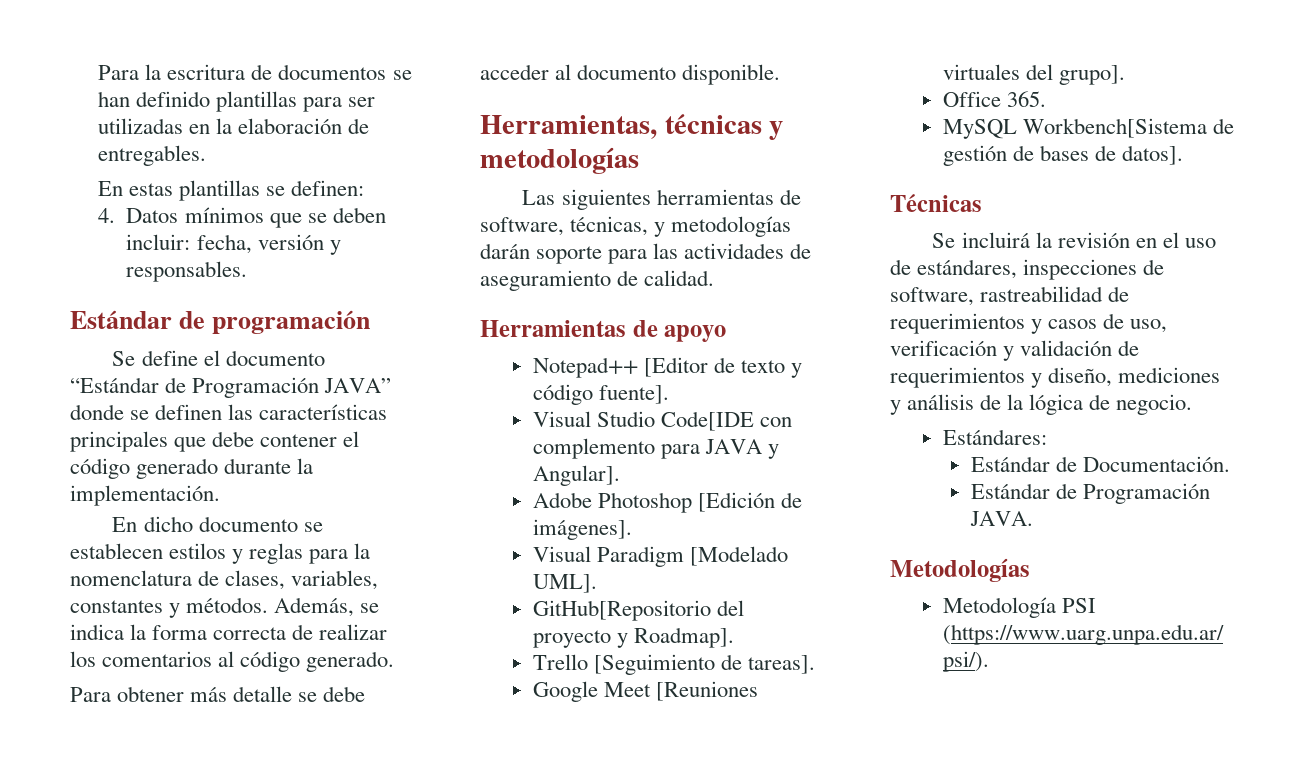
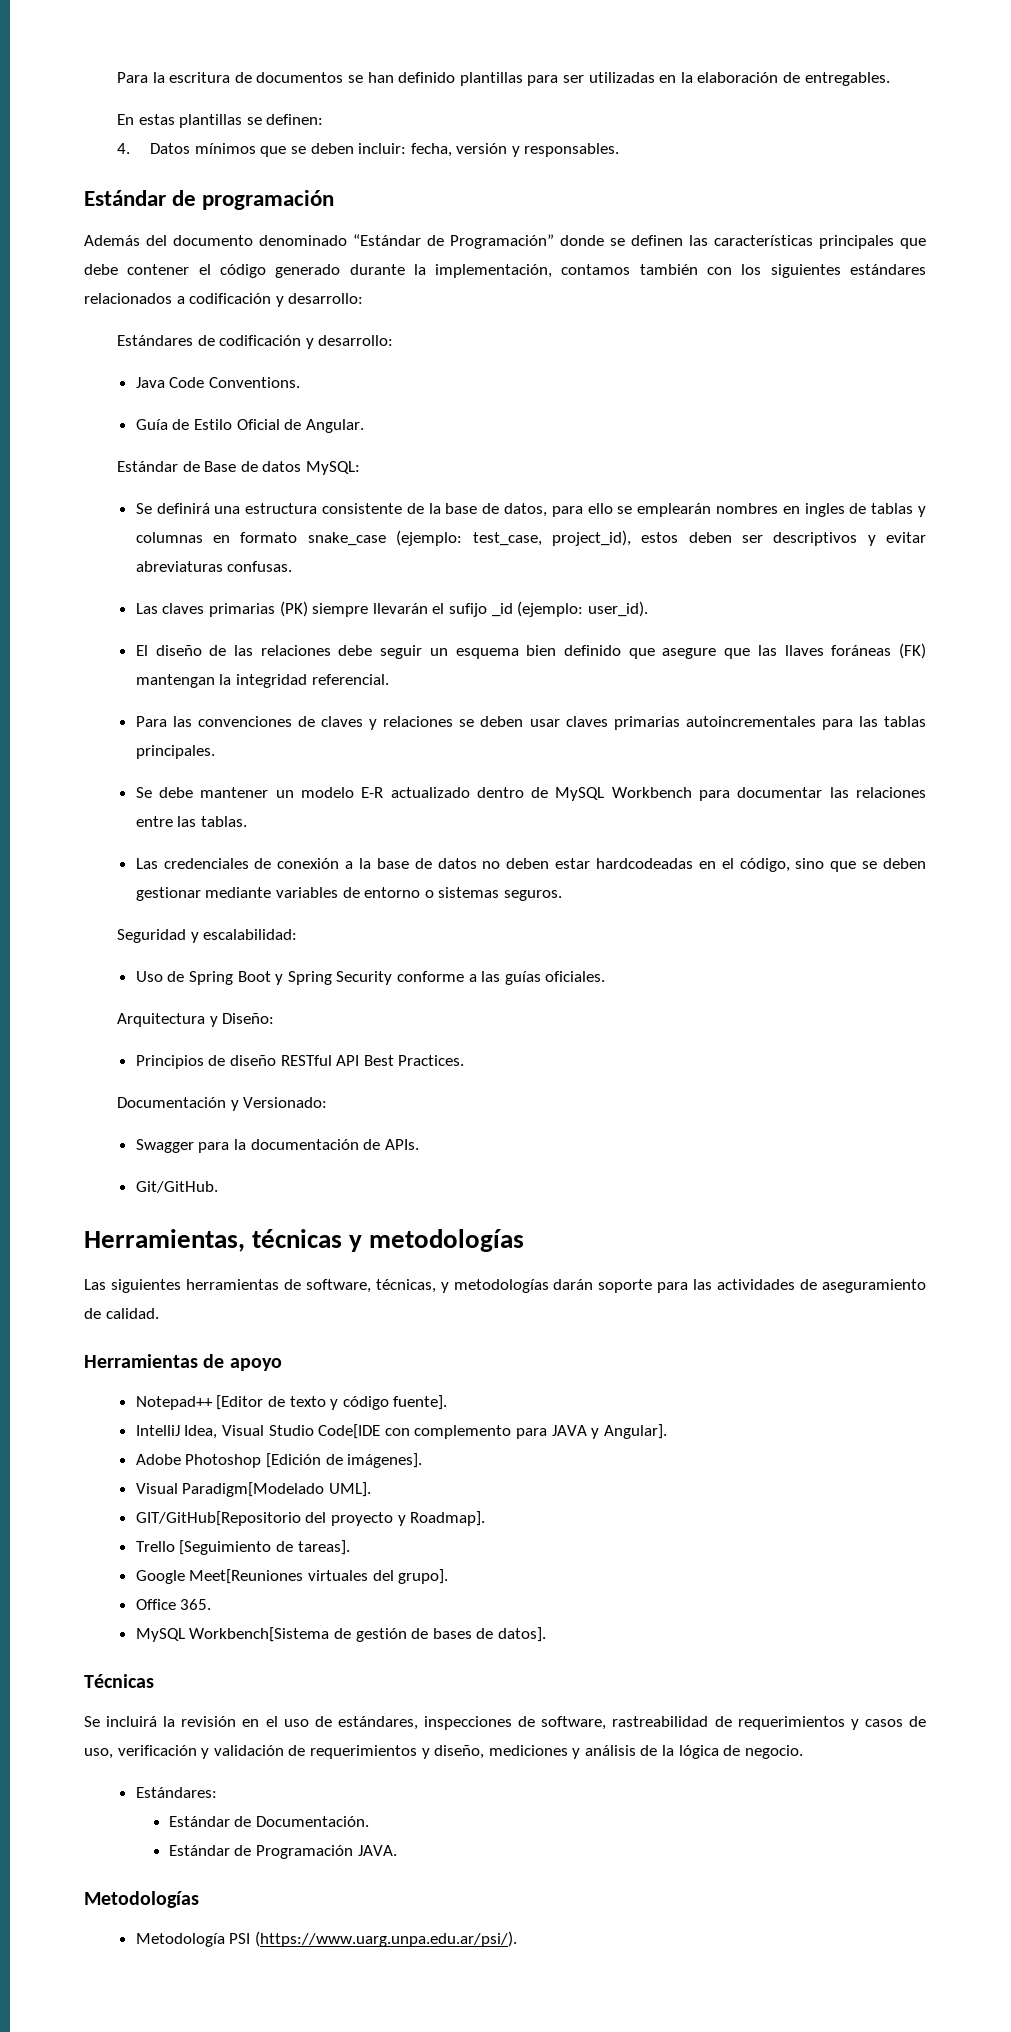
- Se define el documento “Estándar de Programación JAVA” donde se definen las características principales que debe contener el código generado durante la implementación.
- En dicho documento se establecen estilos y reglas para la nomenclatura de clases, variables, constantes y métodos. Además, se indica la forma correcta de realizar los comentarios al código generado.
- Para obtener más detalle se debe acceder al documento disponible.
+ Además del documento denominado “Estándar de Programación” donde se definen las características principales que debe contener el código generado durante la implementación, contamos también con los siguientes estándares relacionados a codificación y desarrollo:
+ Estándares de codificación y desarrollo:
+ Java Code Conventions.
+ Guía de Estilo Oficial de Angular.
+ Estándar de Base de datos MySQL:
+ Se definirá una estructura consistente de la base de datos, para ello se emplearán nombres en ingles de tablas y columnas en formato snake_case (ejemplo: test_case, project_id), estos deben ser descriptivos y evitar abreviaturas confusas.
+ Las claves primarias (PK) siempre llevarán el sufijo _id (ejemplo: user_id).
+ El diseño de las relaciones debe seguir un esquema bien definido que asegure que las llaves foráneas (FK) mantengan la integridad referencial.
+ Para las convenciones de claves y relaciones se deben usar claves primarias autoincrementales para las tablas principales.
+ Se debe mantener un modelo E-R actualizado dentro de MySQL Workbench para documentar las relaciones entre las tablas.
+ Las credenciales de conexión a la base de datos no deben estar hardcodeadas en el código, sino que se deben gestionar mediante variables de entorno o sistemas seguros.
+ Seguridad y escalabilidad:
+ Uso de Spring Boot y Spring Security conforme a las guías oficiales.
+ Arquitectura y Diseño:
+ Principios de diseño RESTful API Best Practices.
+ Documentación y Versionado:
+ Swagger para la documentación de APIs.
+ Git/GitHub.
- Visual Studio Code[IDE con complemento para JAVA y Angular].
+ IntelliJ Idea, Visual Studio Code[IDE con complemento para JAVA y Angular].
- Visual Paradigm [Modelado UML].
+ Visual Paradigm[Modelado UML].
- GitHub[Repositorio del proyecto y Roadmap].
+ GIT/GitHub[Repositorio del proyecto y Roadmap].
- Google Meet [Reuniones virtuales del grupo].
+ Google Meet[Reuniones virtuales del grupo].

